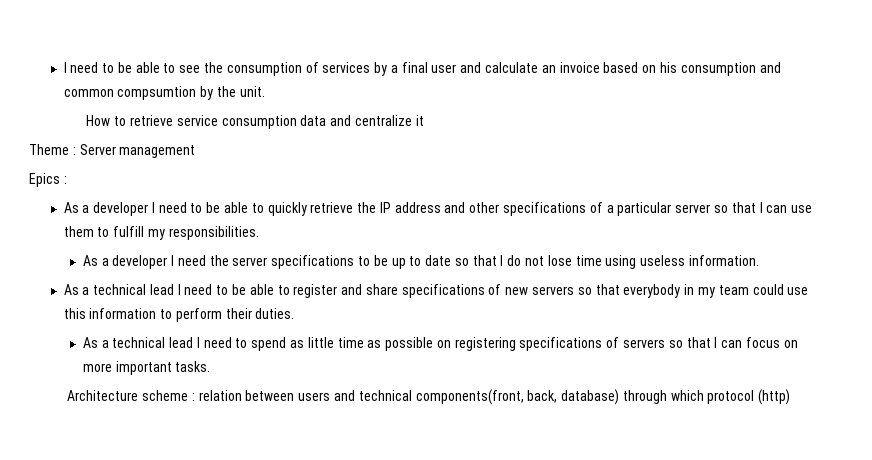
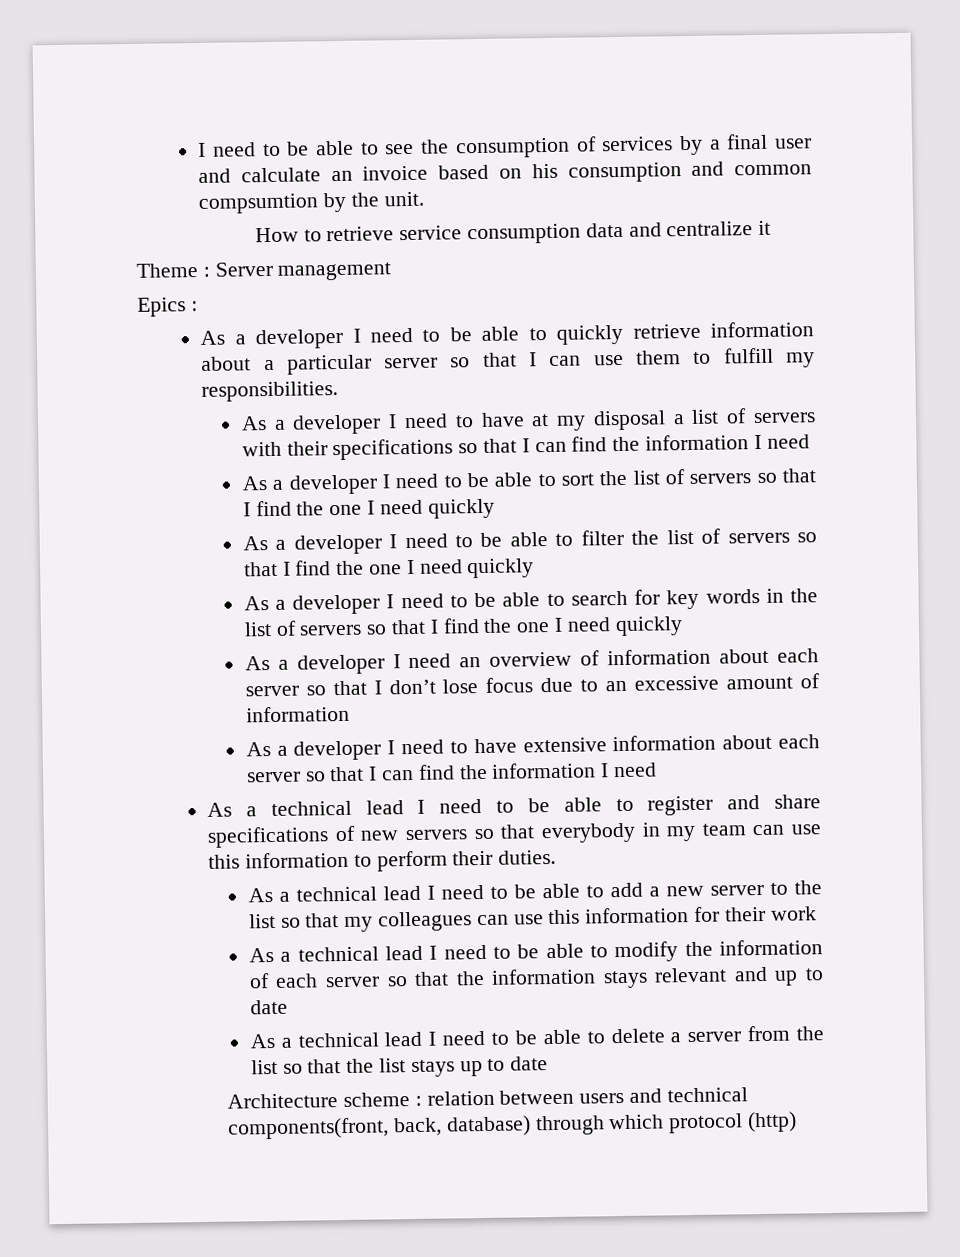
- As a developer I need to be able to quickly retrieve the IP address and other specifications of a particular server so that I can use them to fulfill my responsibilities.
+ As a developer I need to be able to quickly retrieve information about a particular server so that I can use them to fulfill my responsibilities.
- As a developer I need the server specifications to be up to date so that I do not lose time using useless information.
+ As a developer I need to have at my disposal a list of servers with their specifications so that I can find the information I need
+ As a developer I need to be able to sort the list of servers so that I find the one I need quickly
+ As a developer I need to be able to filter the list of servers so that I find the one I need quickly
+ As a developer I need to be able to search for key words in the list of servers so that I find the one I need quickly
+ As a developer I need an overview of information about each server so that I don’t lose focus due to an excessive amount of information
+ As a developer I need to have extensive information about each server so that I can find the information I need
- As a technical lead I need to be able to register and share specifications of new servers so that everybody in my team could use this information to perform their duties.
+ As a technical lead I need to be able to register and share specifications of new servers so that everybody in my team can use this information to perform their duties.
- As a technical lead I need to spend as little time as possible on registering specifications of servers so that I can focus on more important tasks.
+ As a technical lead I need to be able to add a new server to the list so that my colleagues can use this information for their work
+ As a technical lead I need to be able to modify the information of each server so that the information stays relevant and up to date
+ As a technical lead I need to be able to delete a server from the list so that the list stays up to date

